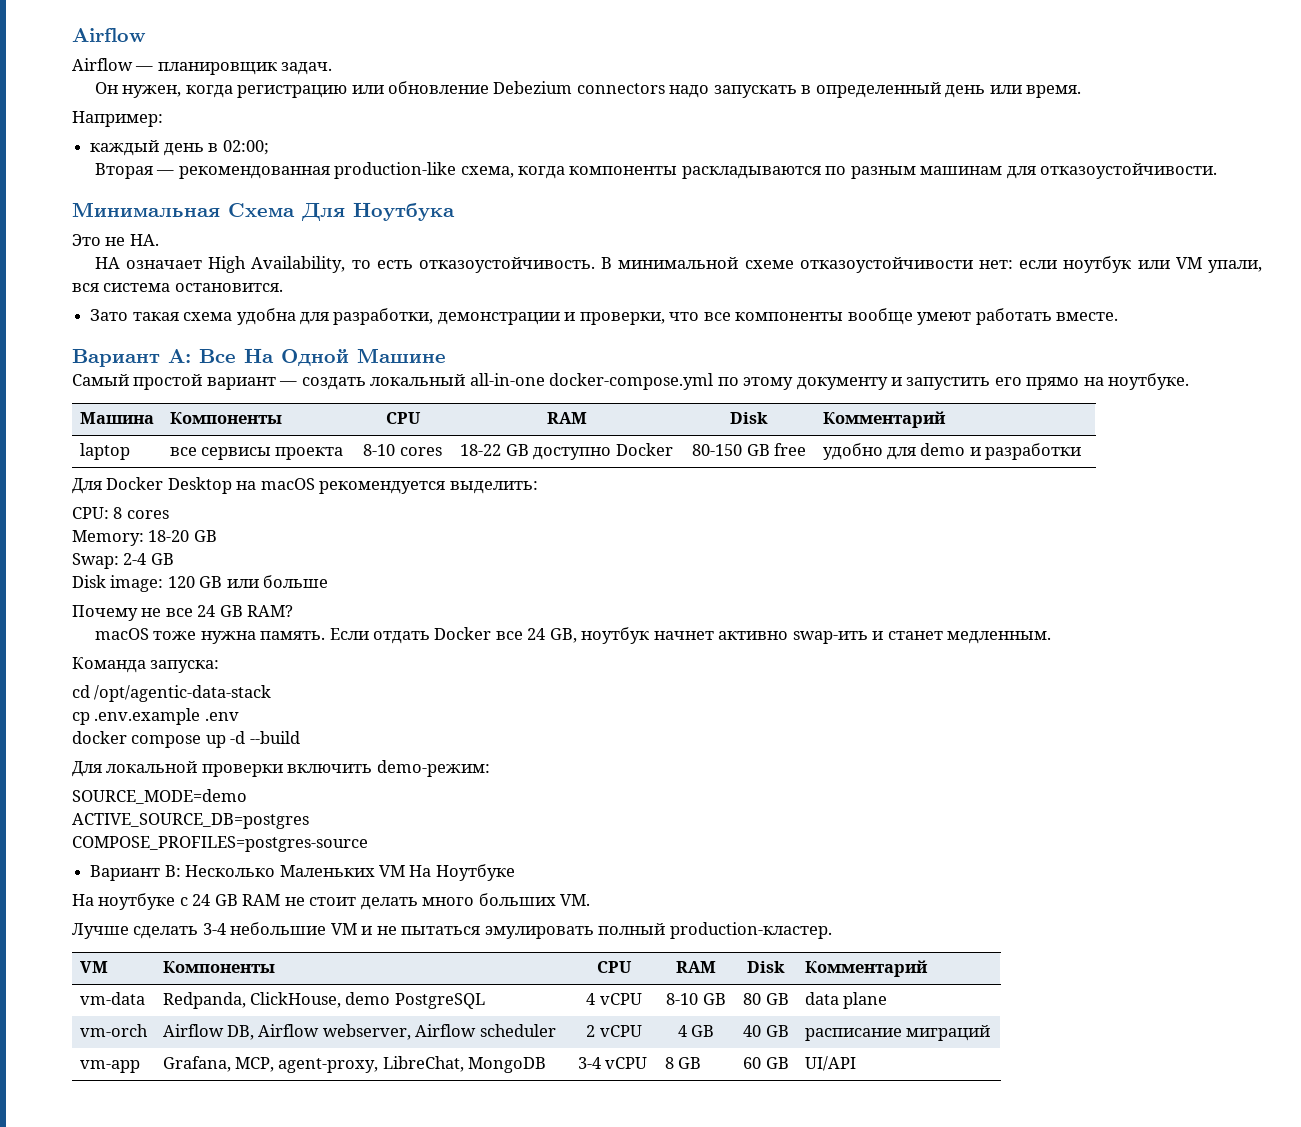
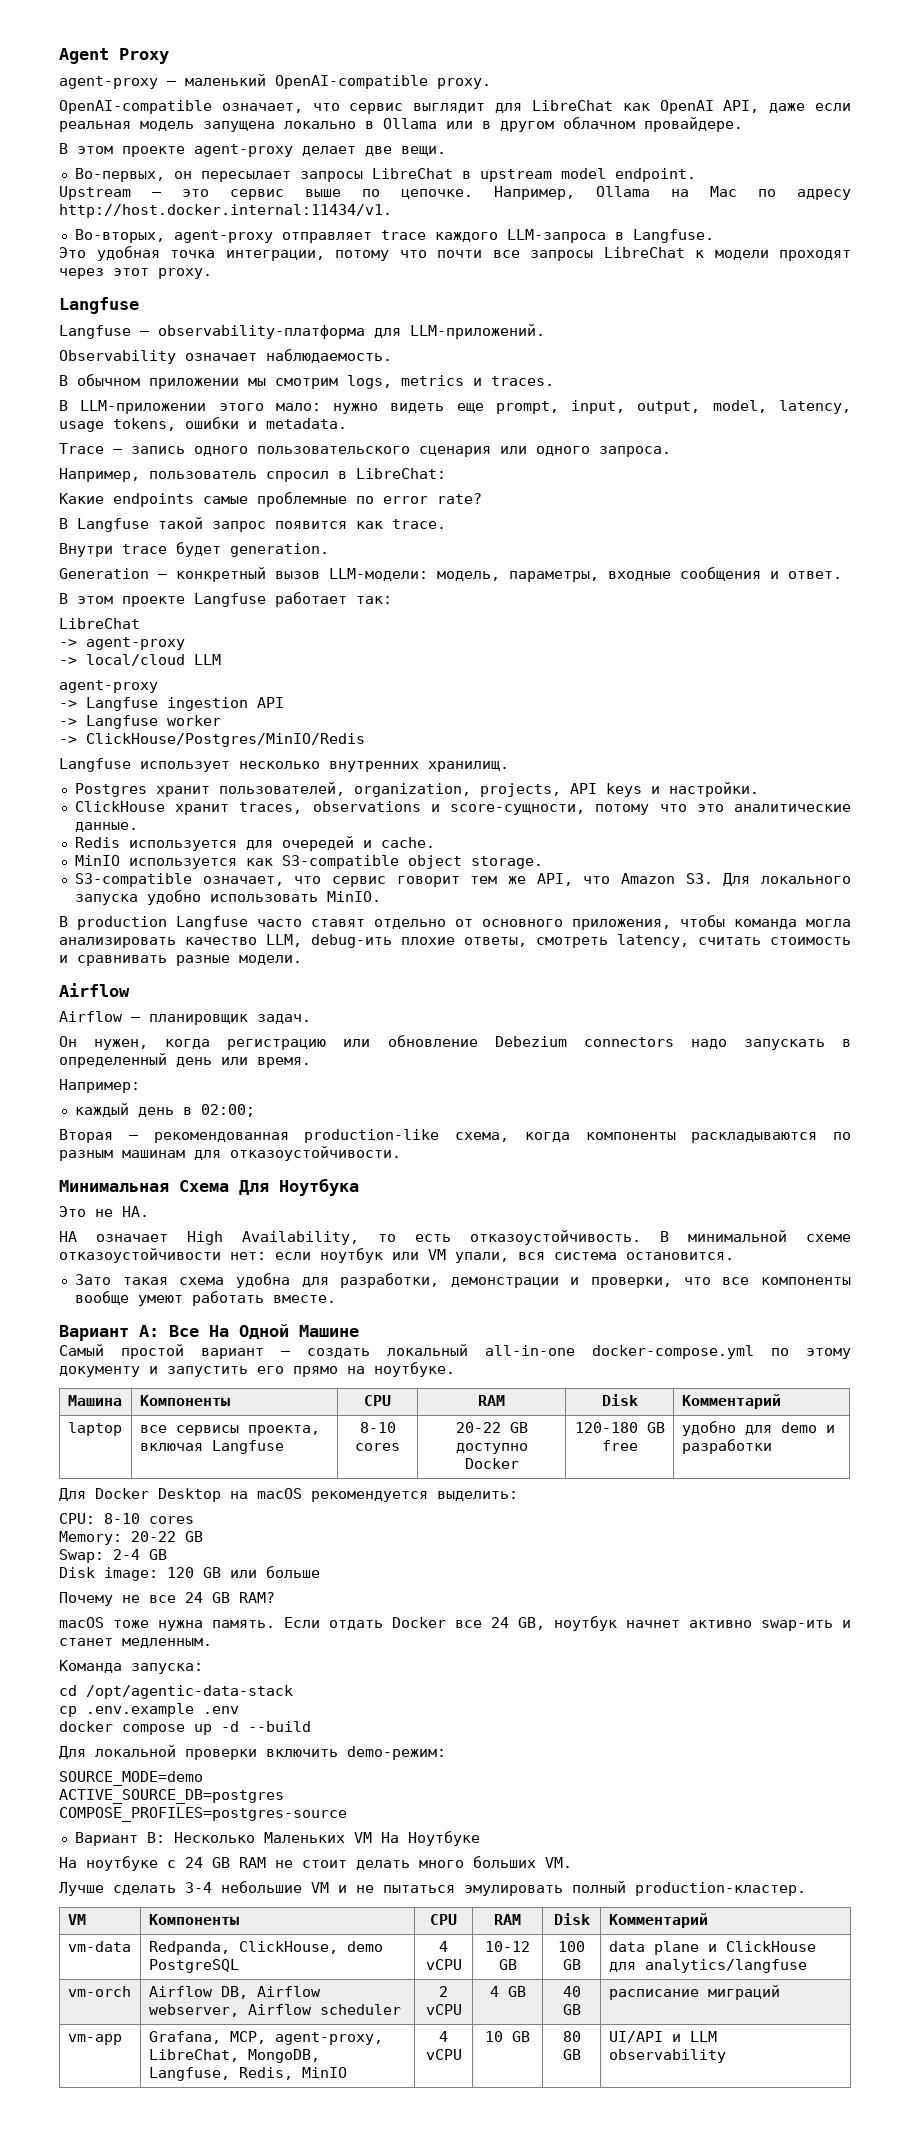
+ Agent Proxy
+ agent-proxy — маленький OpenAI-compatible proxy.
+ OpenAI-compatible означает, что сервис выглядит для LibreChat как OpenAI API, даже если реальная модель запущена локально в Ollama или в другом облачном провайдере.
+ В этом проекте agent-proxy делает две вещи.
+ Во-первых, он пересылает запросы LibreChat в upstream model endpoint.
+ Upstream — это сервис выше по цепочке. Например, Ollama на Mac по адресу http://host.docker.internal:11434/v1.
+ Во-вторых, agent-proxy отправляет trace каждого LLM-запроса в Langfuse.
+ Это удобная точка интеграции, потому что почти все запросы LibreChat к модели проходят через этот proxy.
+ Langfuse
+ Langfuse — observability-платформа для LLM-приложений.
+ Observability означает наблюдаемость.
+ В обычном приложении мы смотрим logs, metrics и traces.
+ В LLM-приложении этого мало: нужно видеть еще prompt, input, output, model, latency, usage tokens, ошибки и metadata.
+ Trace — запись одного пользовательского сценария или одного запроса.
+ Например, пользователь спросил в LibreChat:
+ Какие endpoints самые проблемные по error rate?
+ В Langfuse такой запрос появится как trace.
+ Внутри trace будет generation.
+ Generation — конкретный вызов LLM-модели: модель, параметры, входные сообщения и ответ.
+ В этом проекте Langfuse работает так:
+ LibreChat
+ -> agent-proxy
+ -> local/cloud LLM
+ agent-proxy
+ -> Langfuse ingestion API
+ -> Langfuse worker
+ -> ClickHouse/Postgres/MinIO/Redis
+ Langfuse использует несколько внутренних хранилищ.
+ Postgres хранит пользователей, organization, projects, API keys и настройки.
+ ClickHouse хранит traces, observations и score-сущности, потому что это аналитические данные.
+ Redis используется для очередей и cache.
+ MinIO используется как S3-compatible object storage.
+ S3-compatible означает, что сервис говорит тем же API, что Amazon S3. Для локального запуска удобно использовать MinIO.
+ В production Langfuse часто ставят отдельно от основного приложения, чтобы команда могла анализировать качество LLM, debug-ить плохие ответы, смотреть latency, считать стоимость и сравнивать разные модели.
- laptop | все сервисы проекта | 8-10 cores | 18-22 GB доступно Docker | 80-150 GB free | удобно для demo и разработки
+ laptop | все сервисы проекта, включая Langfuse | 8-10 cores | 20-22 GB доступно Docker | 120-180 GB free | удобно для demo и разработки
- CPU: 8 cores
+ CPU: 8-10 cores
- Memory: 18-20 GB
+ Memory: 20-22 GB
- vm-data | Redpanda, ClickHouse, demo PostgreSQL | 4 vCPU | 8-10 GB | 80 GB | data plane
+ vm-data | Redpanda, ClickHouse, demo PostgreSQL | 4 vCPU | 10-12 GB | 100 GB | data plane и ClickHouse для analytics/langfuse
- vm-app | Grafana, MCP, agent-proxy, LibreChat, MongoDB | 3-4 vCPU | 8 GB | 60 GB | UI/API
+ vm-app | Grafana, MCP, agent-proxy, LibreChat, MongoDB, Langfuse, Redis, MinIO | 4 vCPU | 10 GB | 80 GB | UI/API и LLM observability

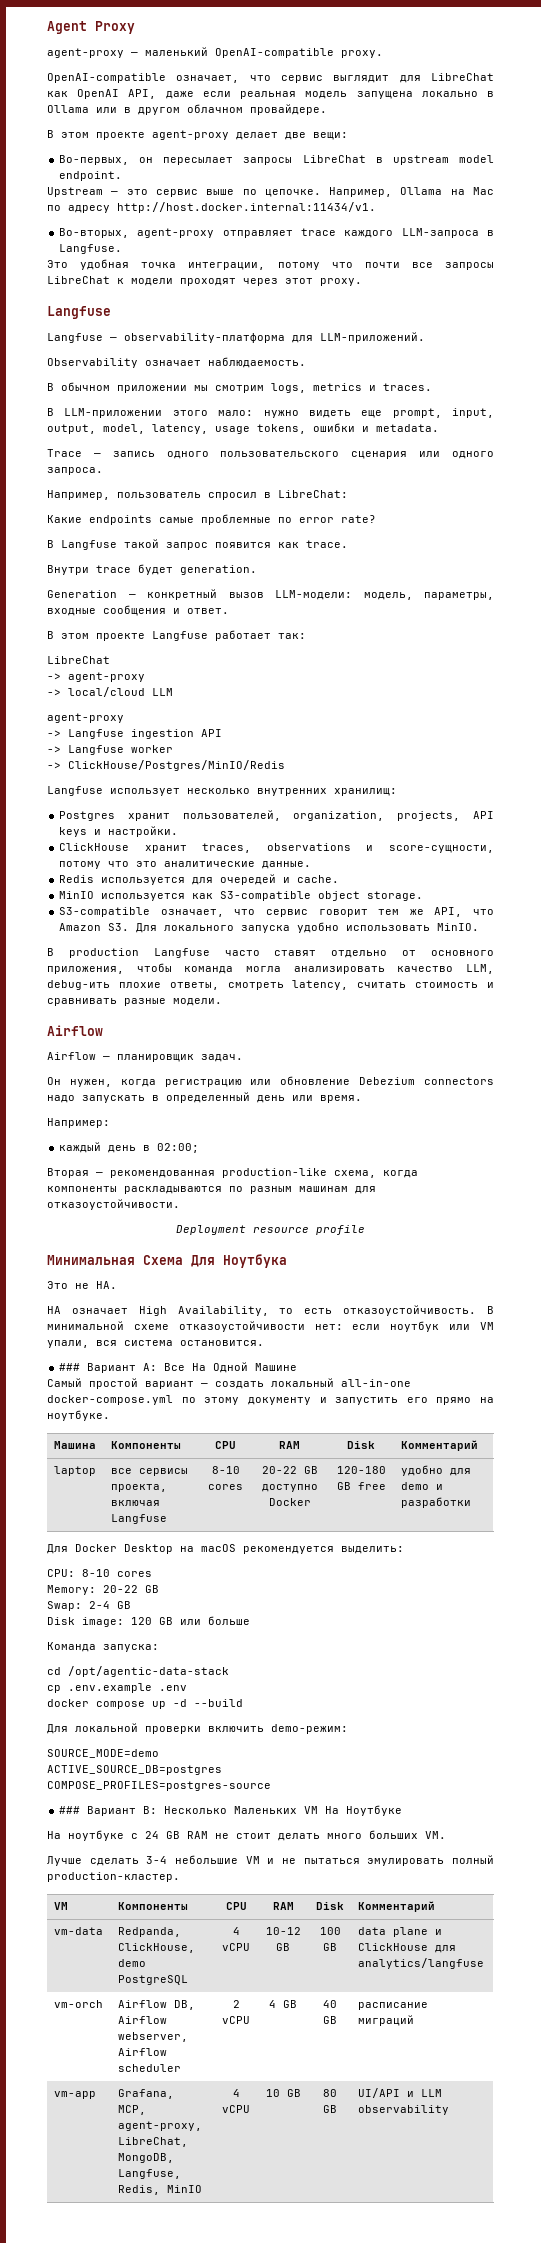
- В этом проекте agent-proxy делает две вещи.
+ В этом проекте agent-proxy делает две вещи:
- Langfuse использует несколько внутренних хранилищ.
+ Langfuse использует несколько внутренних хранилищ:
+ Deployment resource profile
- Зато такая схема удобна для разработки, демонстрации и проверки, что все компоненты вообще умеют работать вместе.
- Вариант A: Все На Одной Машине
+ ### Вариант A: Все На Одной Машине
- Почему не все 24 GB RAM?
- macOS тоже нужна память. Если отдать Docker все 24 GB, ноутбук начнет активно swap-ить и станет медленным.
- Вариант B: Несколько Маленьких VM На Ноутбуке
+ ### Вариант B: Несколько Маленьких VM На Ноутбуке

